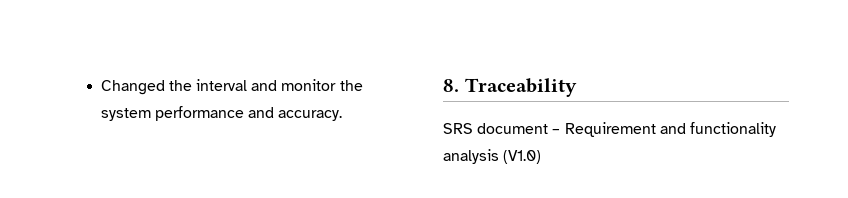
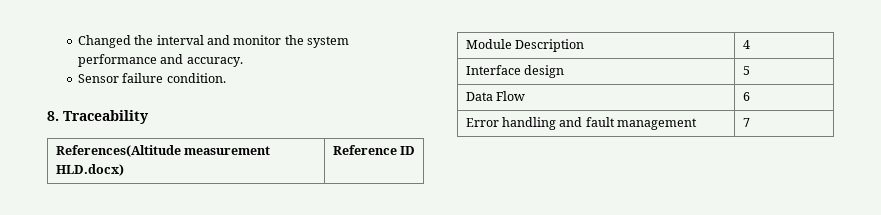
+ Sensor failure condition.
- SRS document – Requirement and functionality analysis (V1.0)
+ References(Altitude measurement HLD.docx) | Reference ID
+ Module Description | 4
+ Interface design | 5
+ Data Flow | 6
+ Error handling and fault management | 7

